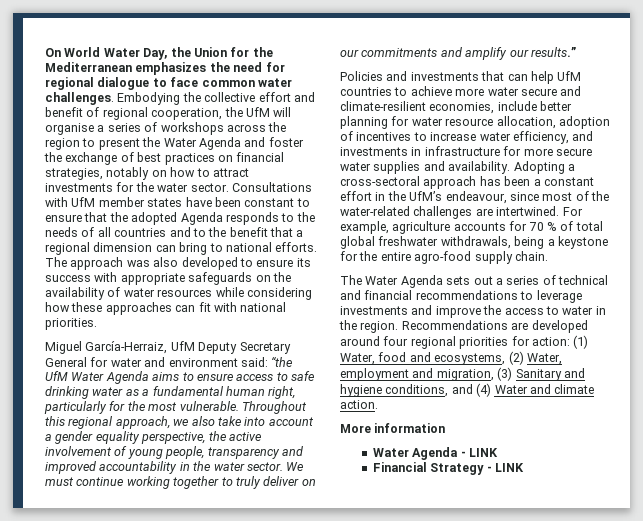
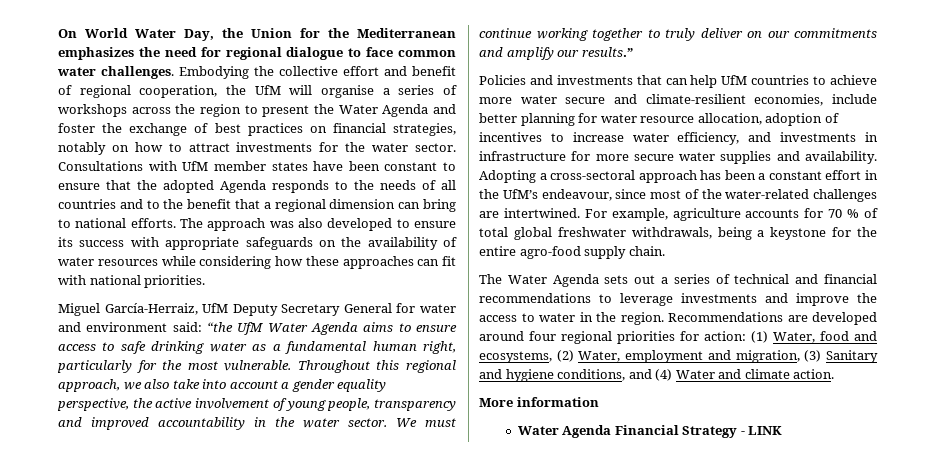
- Water Agenda - LINK
- Financial Strategy - LINK
+ Water Agenda Financial Strategy - LINK

